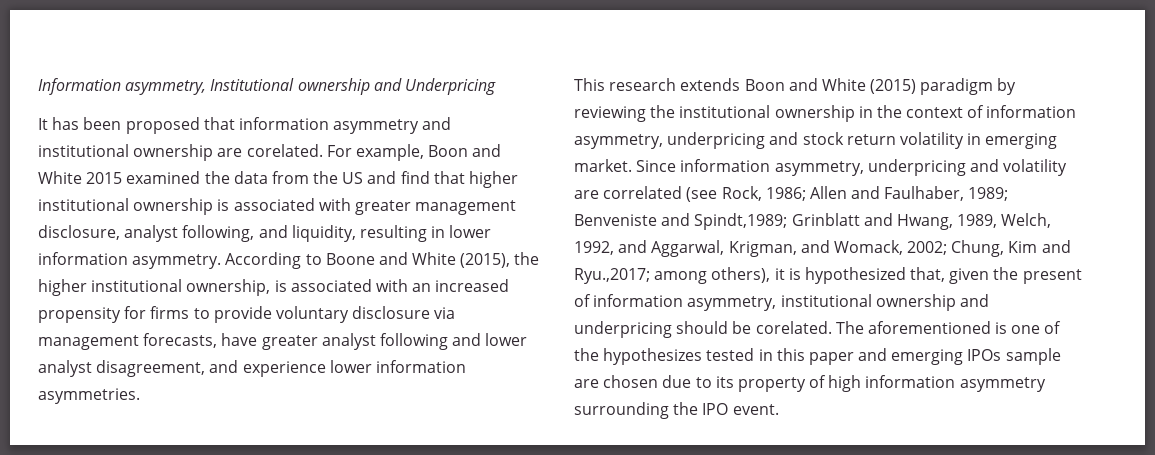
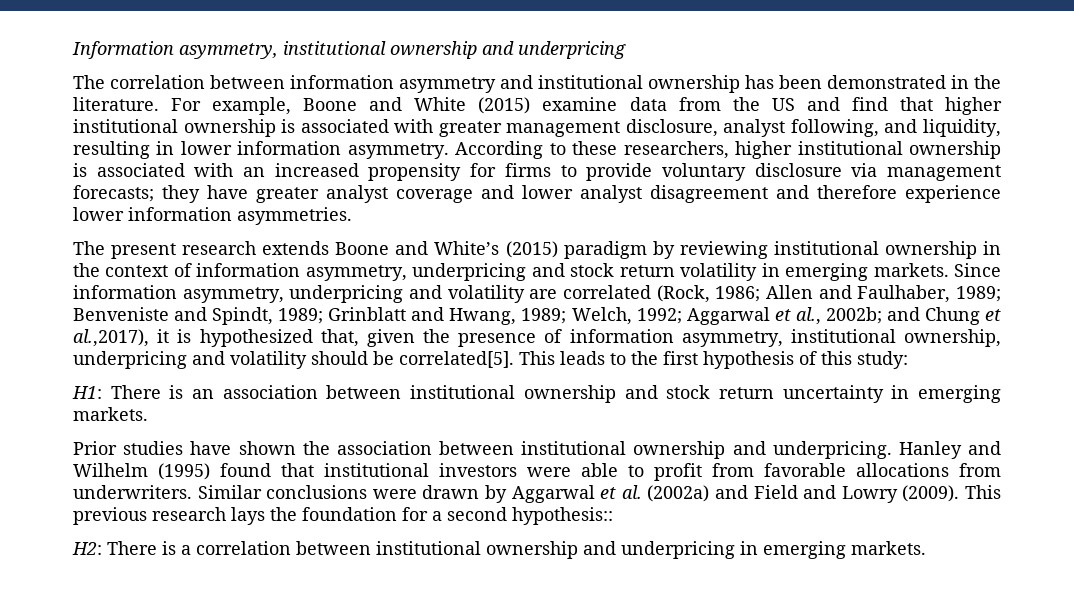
- Information asymmetry, Institutional ownership and Underpricing
- It has been proposed that information asymmetry and institutional ownership are corelated.
+ Information asymmetry, institutional ownership and underpricing
+ The correlation between information asymmetry and institutional ownership has been demonstrated in the literature.
- For example, Boon and White 2015 examined the data from the US and find that higher institutional ownership is associated with greater management disclosure, analyst following, and liquidity, resulting in lower information asymmetry.
+ For example, Boone and White (2015) examine data from the US and find that higher institutional ownership is associated with greater management disclosure, analyst following, and liquidity, resulting in lower information asymmetry.
- According to Boone and White (2015), the higher institutional ownership, is associated with an increased propensity for firms to provide voluntary disclosure via management forecasts, have greater analyst following and lower analyst disagreement, and experience lower information asymmetries.
+ According to these researchers, higher institutional ownership is associated with an increased propensity for firms to provide voluntary disclosure via management forecasts; they have greater analyst coverage and lower analyst disagreement and therefore experience lower information asymmetries.
- This research extends Boon and White (2015) paradigm by reviewing the institutional ownership in the context of information asymmetry, underpricing and stock return volatility in emerging market.
+ The present research extends Boone and White’s (2015) paradigm by reviewing institutional ownership in the context of information asymmetry, underpricing and stock return volatility in emerging markets.
- Since information asymmetry, underpricing and volatility are correlated (see Rock, 1986; Allen and Faulhaber, 1989; Benveniste and Spindt,1989; Grinblatt and Hwang, 1989, Welch, 1992, and Aggarwal, Krigman, and Womack, 2002; Chung, Kim and Ryu.,2017; among others), it is hypothesized that, given the present of information asymmetry, institutional ownership and underpricing should be corelated. The aforementioned is one of the hypothesizes tested in this paper and emerging IPOs sample are chosen due to its property of high information asymmetry surrounding the IPO event.
+ Since information asymmetry, underpricing and volatility are correlated (Rock, 1986; Allen and Faulhaber, 1989; Benveniste and Spindt, 1989; Grinblatt and Hwang, 1989; Welch, 1992; Aggarwal et al., 2002b; and Chung et al.,2017), it is hypothesized that, given the presence of information asymmetry, institutional ownership, underpricing and volatility should be correlated[5]. This leads to the first hypothesis of this study:
+ H1: There is an association between institutional ownership and stock return uncertainty in emerging markets.
+ Prior studies have shown the association between institutional ownership and underpricing. Hanley and Wilhelm (1995) found that institutional investors were able to profit from favorable allocations from underwriters. Similar conclusions were drawn by Aggarwal et al. (2002a) and Field and Lowry (2009). This previous research lays the foundation for a second hypothesis::
+ H2: There is a correlation between institutional ownership and underpricing in emerging markets.

